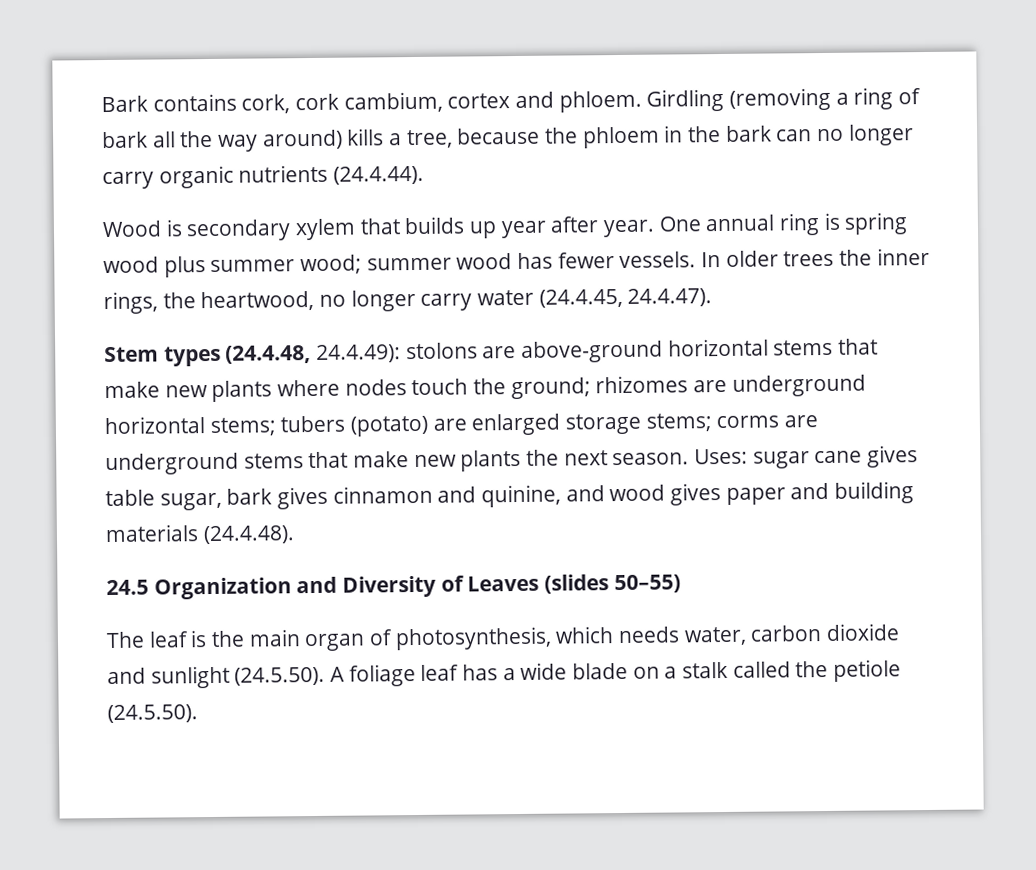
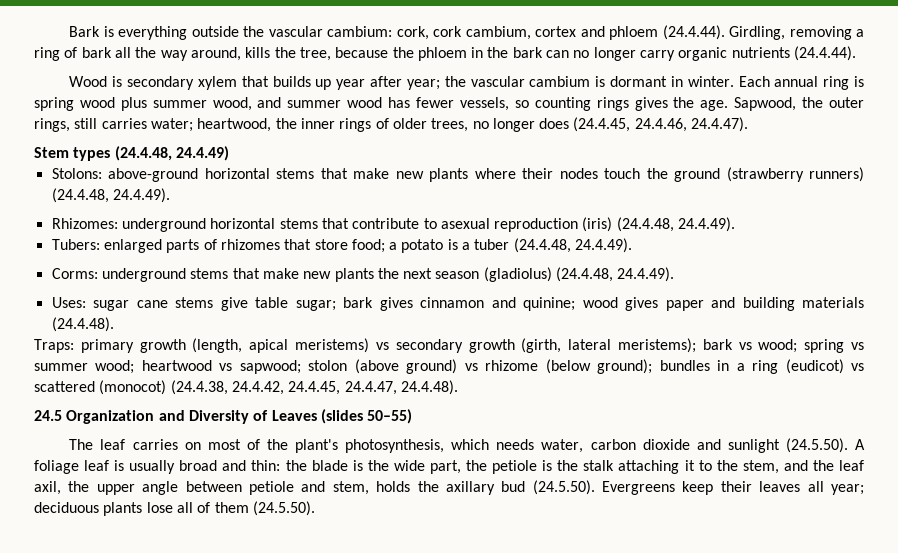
- Bark contains cork, cork cambium, cortex and phloem. Girdling (removing a ring of bark all the way around) kills a tree, because the phloem in the bark can no longer carry organic nutrients (24.4.44).
+ Bark is everything outside the vascular cambium: cork, cork cambium, cortex and phloem (24.4.44). Girdling, removing a ring of bark all the way around, kills the tree, because the phloem in the bark can no longer carry organic nutrients (24.4.44).
- Wood is secondary xylem that builds up year after year. One annual ring is spring wood plus summer wood; summer wood has fewer vessels. In older trees the inner rings, the heartwood, no longer carry water (24.4.45, 24.4.47).
+ Wood is secondary xylem that builds up year after year; the vascular cambium is dormant in winter. Each annual ring is spring wood plus summer wood, and summer wood has fewer vessels, so counting rings gives the age. Sapwood, the outer rings, still carries water; heartwood, the inner rings of older trees, no longer does (24.4.45, 24.4.46, 24.4.47).
- Stem types (24.4.48, 24.4.49): stolons are above-ground horizontal stems that make new plants where nodes touch the ground; rhizomes are underground horizontal stems; tubers (potato) are enlarged storage stems; corms are underground stems that make new plants the next season. Uses: sugar cane gives table sugar, bark gives cinnamon and quinine, and wood gives paper and building materials (24.4.48).
+ Stem types (24.4.48, 24.4.49)
+ Stolons: above-ground horizontal stems that make new plants where their nodes touch the ground (strawberry runners) (24.4.48, 24.4.49).
+ Rhizomes: underground horizontal stems that contribute to asexual reproduction (iris) (24.4.48, 24.4.49).
+ Tubers: enlarged parts of rhizomes that store food; a potato is a tuber (24.4.48, 24.4.49).
+ Corms: underground stems that make new plants the next season (gladiolus) (24.4.48, 24.4.49).
+ Uses: sugar cane stems give table sugar; bark gives cinnamon and quinine; wood gives paper and building materials (24.4.48).
+ Traps: primary growth (length, apical meristems) vs secondary growth (girth, lateral meristems); bark vs wood; spring vs summer wood; heartwood vs sapwood; stolon (above ground) vs rhizome (below ground); bundles in a ring (eudicot) vs scattered (monocot) (24.4.38, 24.4.42, 24.4.45, 24.4.47, 24.4.48).
- The leaf is the main organ of photosynthesis, which needs water, carbon dioxide and sunlight (24.5.50). A foliage leaf has a wide blade on a stalk called the petiole (24.5.50).
+ The leaf carries on most of the plant's photosynthesis, which needs water, carbon dioxide and sunlight (24.5.50). A foliage leaf is usually broad and thin: the blade is the wide part, the petiole is the stalk attaching it to the stem, and the leaf axil, the upper angle between petiole and stem, holds the axillary bud (24.5.50). Evergreens keep their leaves all year; deciduous plants lose all of them (24.5.50).

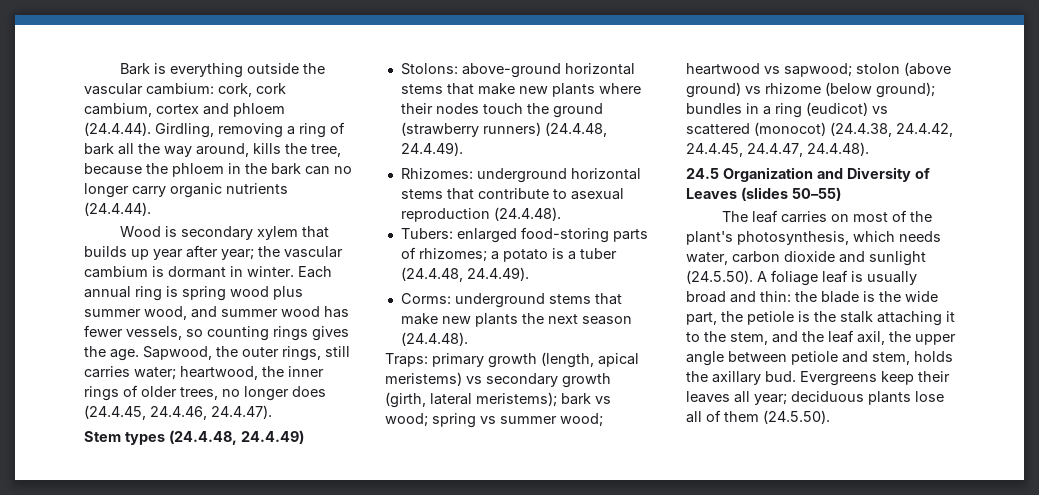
- Rhizomes: underground horizontal stems that contribute to asexual reproduction (iris) (24.4.48, 24.4.49).
+ Rhizomes: underground horizontal stems that contribute to asexual reproduction (24.4.48).
- Tubers: enlarged parts of rhizomes that store food; a potato is a tuber (24.4.48, 24.4.49).
+ Tubers: enlarged food-storing parts of rhizomes; a potato is a tuber (24.4.48, 24.4.49).
- Corms: underground stems that make new plants the next season (gladiolus) (24.4.48, 24.4.49).
- Uses: sugar cane stems give table sugar; bark gives cinnamon and quinine; wood gives paper and building materials (24.4.48).
+ Corms: underground stems that make new plants the next season (24.4.48).
- the blade is the wide part, the petiole is the stalk attaching it to the stem, and the leaf axil, the upper angle between petiole and stem, holds the axillary bud (24.5.50). Evergreens keep their leaves all year;
+ the blade is the wide part, the petiole is the stalk attaching it to the stem, and the leaf axil, the upper angle between petiole and stem, holds the axillary bud. Evergreens keep their leaves all year;

